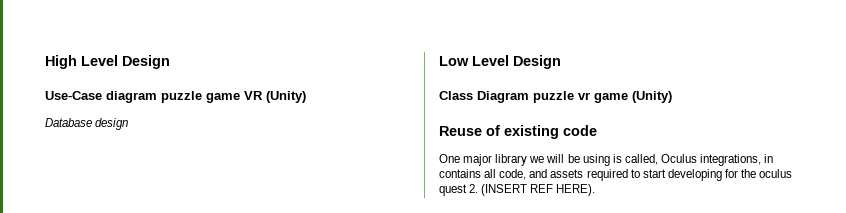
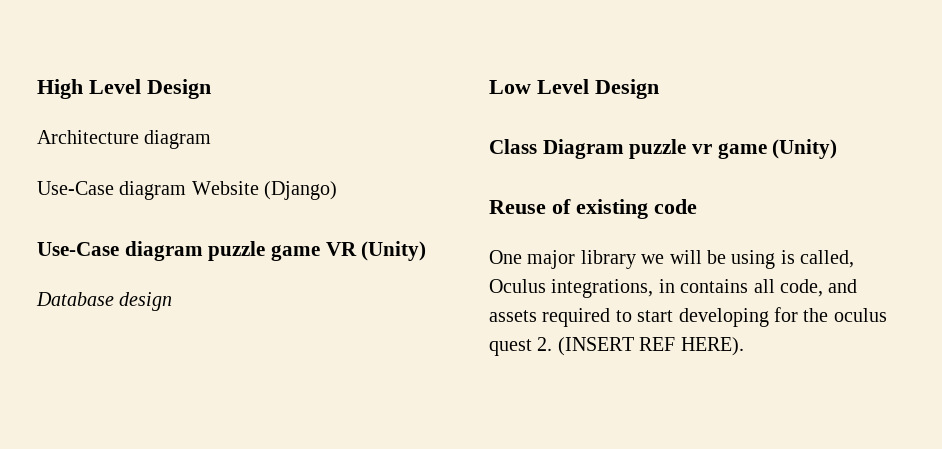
+ Architecture diagram
+ Use-Case diagram Website (Django)

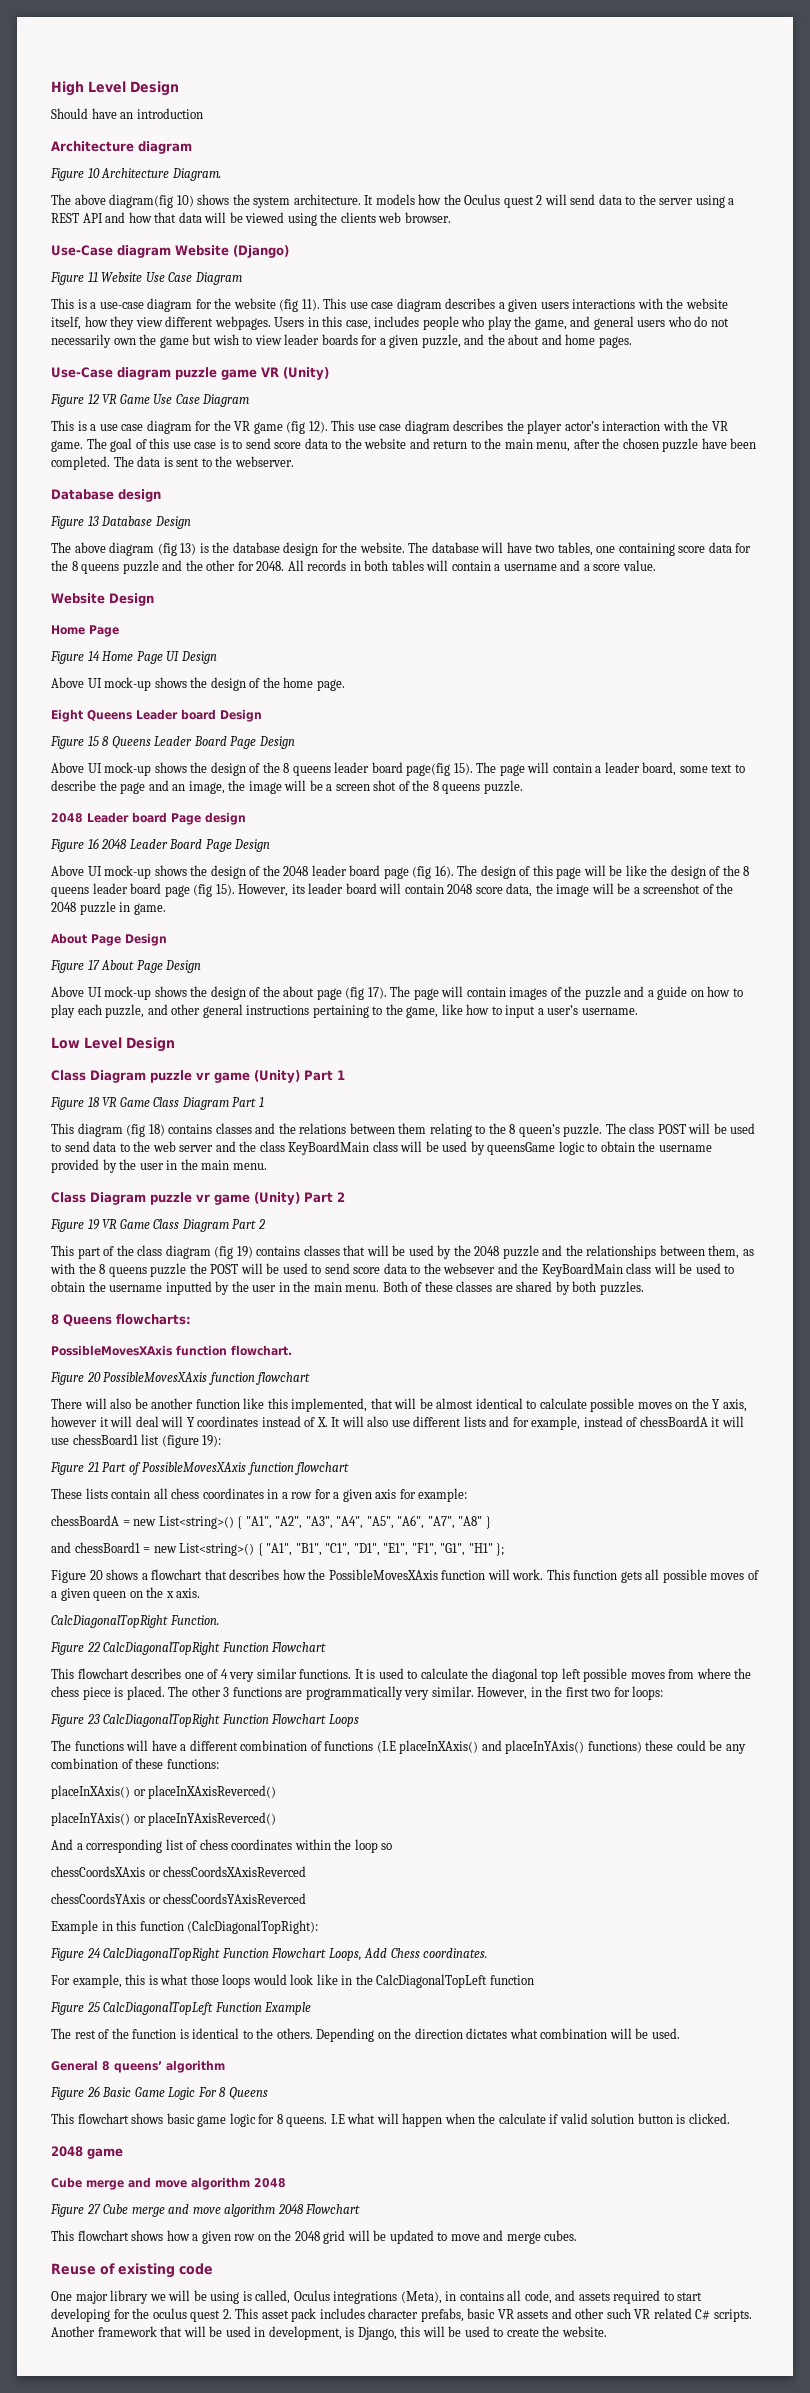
+ Should have an introduction
  Architecture diagram
+ Figure 10 Architecture Diagram.
+ The above diagram(fig 10) shows the system architecture. It models how the Oculus quest 2 will send data to the server using a REST API and how that data will be viewed using the clients web browser.
  Use-Case diagram Website (Django)
+ Figure 11 Website Use Case Diagram
+ This is a use-case diagram for the website (fig 11). This use case diagram describes a given users interactions with the website itself, how they view different webpages. Users in this case, includes people who play the game, and general users who do not necessarily own the game but wish to view leader boards for a given puzzle, and the about and home pages.
+ Figure 12 VR Game Use Case Diagram
+ This is a use case diagram for the VR game (fig 12). This use case diagram describes the player actor’s interaction with the VR game. The goal of this use case is to send score data to the website and return to the main menu, after the chosen puzzle have been completed. The data is sent to the webserver.
  Database design
+ Figure 13 Database Design
+ The above diagram (fig 13) is the database design for the website. The database will have two tables, one containing score data for the 8 queens puzzle and the other for 2048. All records in both tables will contain a username and a score value.
+ Website Design
+ Home Page
+ Figure 14 Home Page UI Design
+ Above UI mock-up shows the design of the home page.
+ Eight Queens Leader board Design
+ Figure 15 8 Queens Leader Board Page Design
+ Above UI mock-up shows the design of the 8 queens leader board page(fig 15). The page will contain a leader board, some text to describe the page and an image, the image will be a screen shot of the 8 queens puzzle.
+ 2048 Leader board Page design
+ Figure 16 2048 Leader Board Page Design
+ Above UI mock-up shows the design of the 2048 leader board page (fig 16). The design of this page will be like the design of the 8 queens leader board page (fig 15). However, its leader board will contain 2048 score data, the image will be a screenshot of the 2048 puzzle in game.
+ About Page Design
+ Figure 17 About Page Design
+ Above UI mock-up shows the design of the about page (fig 17). The page will contain images of the puzzle and a guide on how to play each puzzle, and other general instructions pertaining to the game, like how to input a user’s username.
- Class Diagram puzzle vr game (Unity)
+ Class Diagram puzzle vr game (Unity) Part 1
+ Figure 18 VR Game Class Diagram Part 1
+ This diagram (fig 18) contains classes and the relations between them relating to the 8 queen’s puzzle. The class POST will be used to send data to the web server and the class KeyBoardMain class will be used by queensGame logic to obtain the username provided by the user in the main menu.
+ Class Diagram puzzle vr game (Unity) Part 2
+ Figure 19 VR Game Class Diagram Part 2
+ This part of the class diagram (fig 19) contains classes that will be used by the 2048 puzzle and the relationships between them, as with the 8 queens puzzle the POST will be used to send score data to the websever and the KeyBoardMain class will be used to obtain the username inputted by the user in the main menu. Both of these classes are shared by both puzzles.
+ 8 Queens flowcharts:
+ PossibleMovesXAxis function flowchart.
+ Figure 20 PossibleMovesXAxis function flowchart
+ There will also be another function like this implemented, that will be almost identical to calculate possible moves on the Y axis, however it will deal will Y coordinates instead of X. It will also use different lists and for example, instead of chessBoardA it will use chessBoard1 list (figure 19):
+ Figure 21 Part of PossibleMovesXAxis function flowchart
+ These lists contain all chess coordinates in a row for a given axis for example:
+ chessBoardA = new List<string>() { "A1", "A2", "A3", "A4", "A5", "A6", "A7", "A8" }
+ and chessBoard1 = new List<string>() { "A1", "B1", "C1", "D1", "E1", "F1", "G1", "H1" };
+ Figure 20 shows a flowchart that describes how the PossibleMovesXAxis function will work. This function gets all possible moves of a given queen on the x axis.
+ CalcDiagonalTopRight Function.
+ Figure 22 CalcDiagonalTopRight Function Flowchart
+ This flowchart describes one of 4 very similar functions. It is used to calculate the diagonal top left possible moves from where the chess piece is placed. The other 3 functions are programmatically very similar. However, in the first two for loops:
+ Figure 23 CalcDiagonalTopRight Function Flowchart Loops
+ The functions will have a different combination of functions (I.E placeInXAxis() and placeInYAxis() functions) these could be any combination of these functions:
+ placeInXAxis() or placeInXAxisReverced()
+ placeInYAxis() or placeInYAxisReverced()
+ And a corresponding list of chess coordinates within the loop so
+ chessCoordsXAxis or chessCoordsXAxisReverced
+ chessCoordsYAxis or chessCoordsYAxisReverced
+ Example in this function (CalcDiagonalTopRight):
+ Figure 24 CalcDiagonalTopRight Function Flowchart Loops, Add Chess coordinates.
+ For example, this is what those loops would look like in the CalcDiagonalTopLeft function
+ Figure 25 CalcDiagonalTopLeft Function Example
+ The rest of the function is identical to the others. Depending on the direction dictates what combination will be used.
+ General 8 queens’ algorithm
+ Figure 26 Basic Game Logic For 8 Queens
+ This flowchart shows basic game logic for 8 queens. I.E what will happen when the calculate if valid solution button is clicked.
+ 2048 game
+ Cube merge and move algorithm 2048
+ Figure 27 Cube merge and move algorithm 2048 Flowchart
+ This flowchart shows how a given row on the 2048 grid will be updated to move and merge cubes.
- One major library we will be using is called, Oculus integrations, in contains all code, and assets required to start developing for the oculus quest 2. (INSERT REF HERE).
+ One major library we will be using is called, Oculus integrations (Meta), in contains all code, and assets required to start developing for the oculus quest 2. This asset pack includes character prefabs, basic VR assets and other such VR related C# scripts. Another framework that will be used in development, is Django, this will be used to create the website.

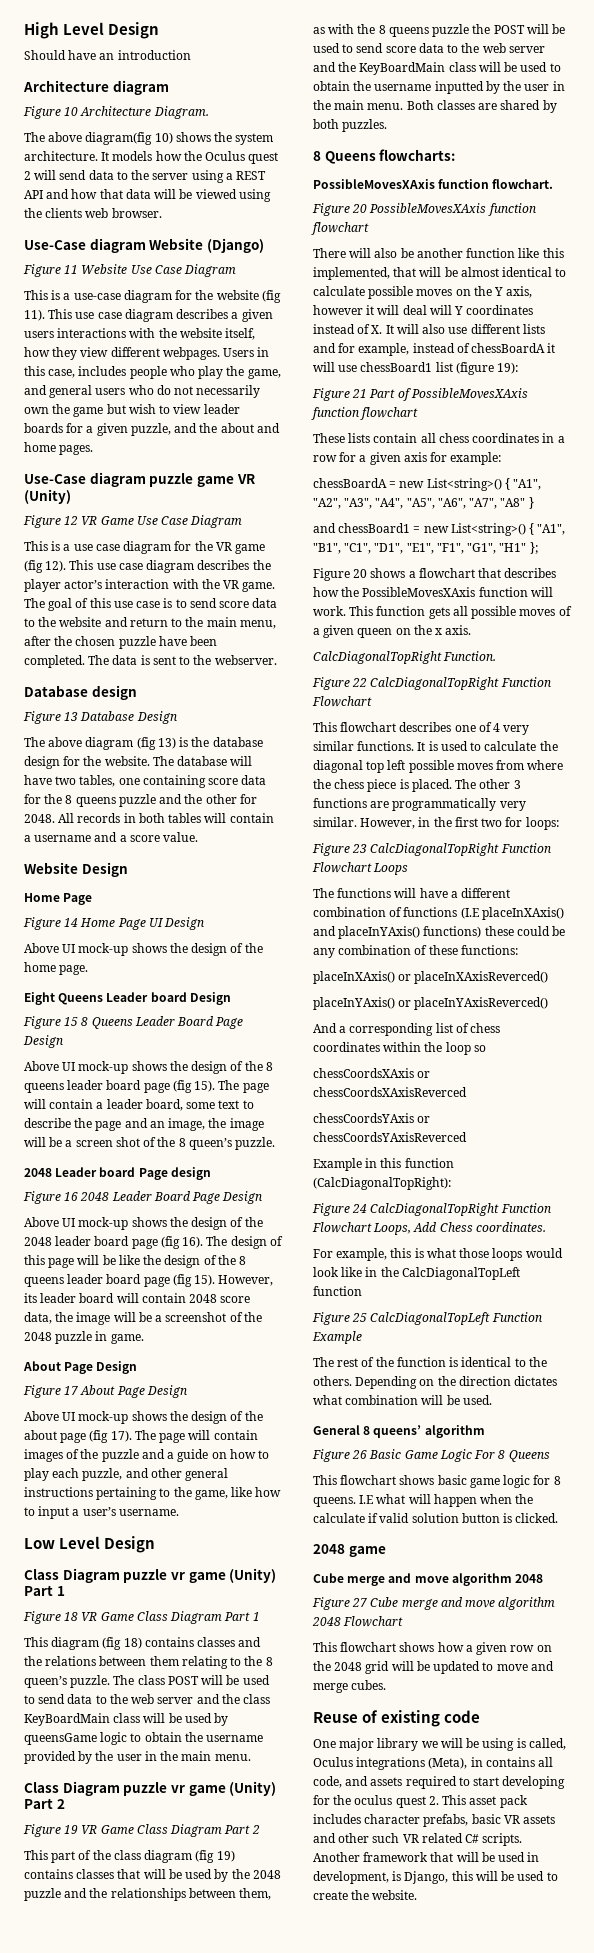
- Above UI mock-up shows the design of the 8 queens leader board page(fig 15).
+ Above UI mock-up shows the design of the 8 queens leader board page (fig 15).
- The page will contain a leader board, some text to describe the page and an image, the image will be a screen shot of the 8 queens puzzle.
+ The page will contain a leader board, some text to describe the page and an image, the image will be a screen shot of the 8 queen’s puzzle.
- This part of the class diagram (fig 19) contains classes that will be used by the 2048 puzzle and the relationships between them, as with the 8 queens puzzle the POST will be used to send score data to the websever and the KeyBoardMain class will be used to obtain the username inputted by the user in the main menu.
+ This part of the class diagram (fig 19) contains classes that will be used by the 2048 puzzle and the relationships between them, as with the 8 queens puzzle the POST will be used to send score data to the web server and the KeyBoardMain class will be used to obtain the username inputted by the user in the main menu.
- Both of these classes are shared by both puzzles.
+ Both classes are shared by both puzzles.

